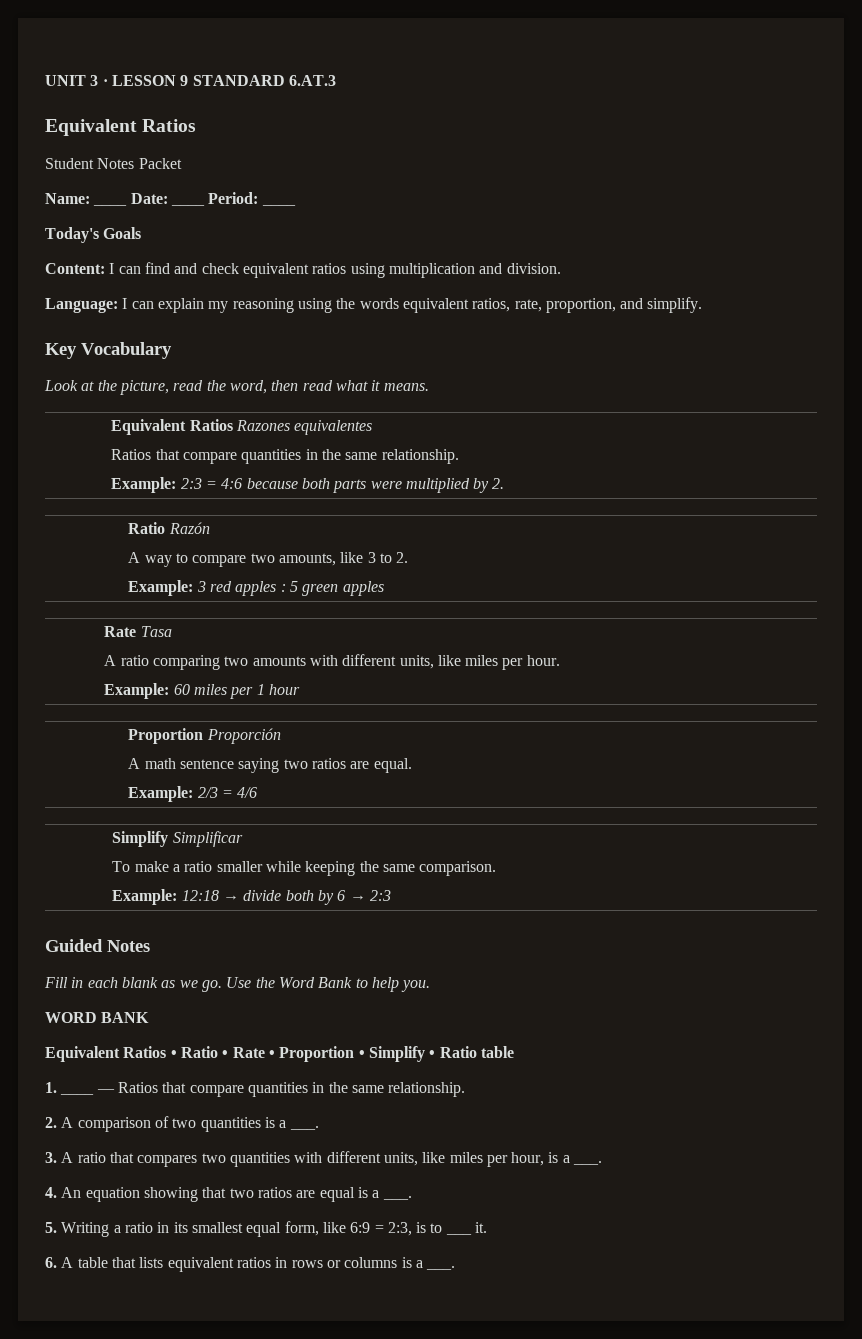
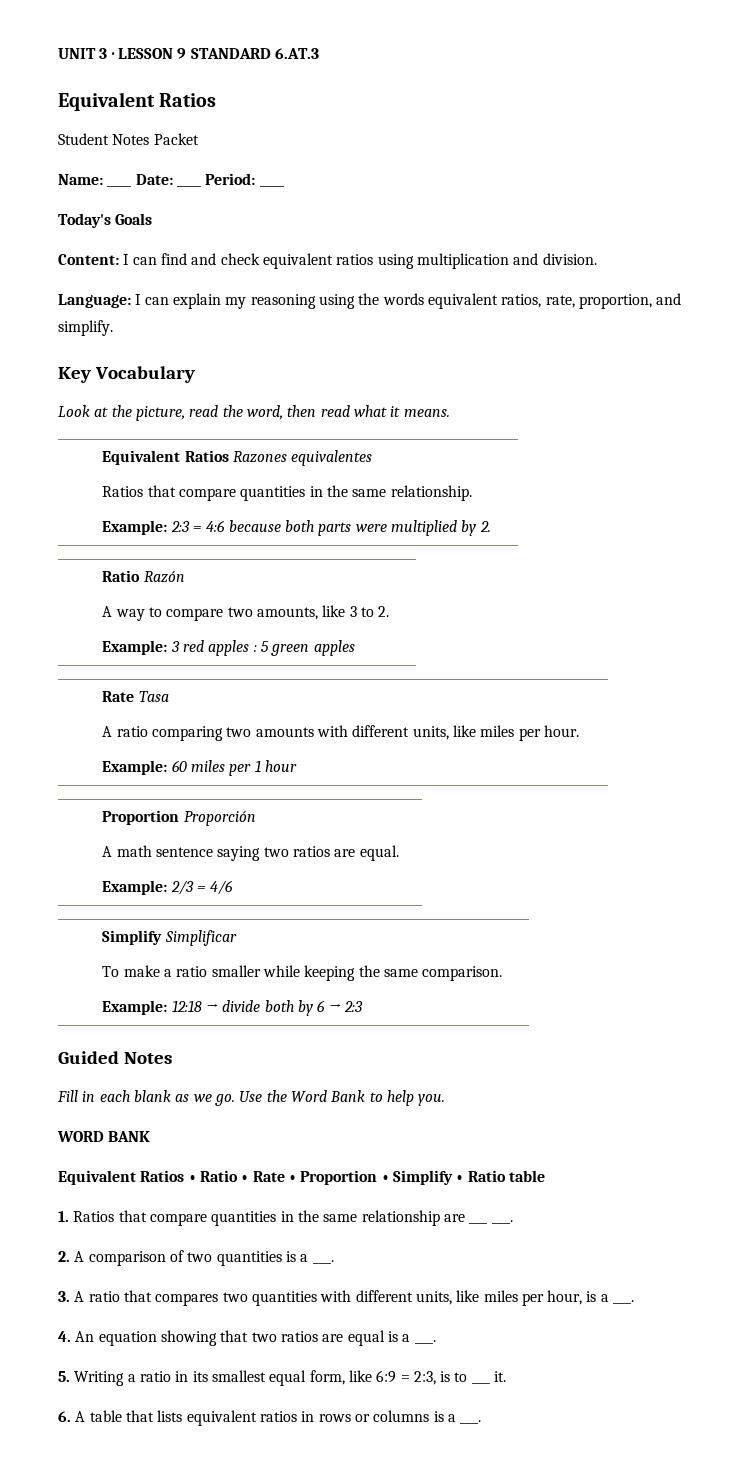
- 1. ____ — Ratios that compare quantities in the same relationship.
+ 1. Ratios that compare quantities in the same relationship are ___ ___.

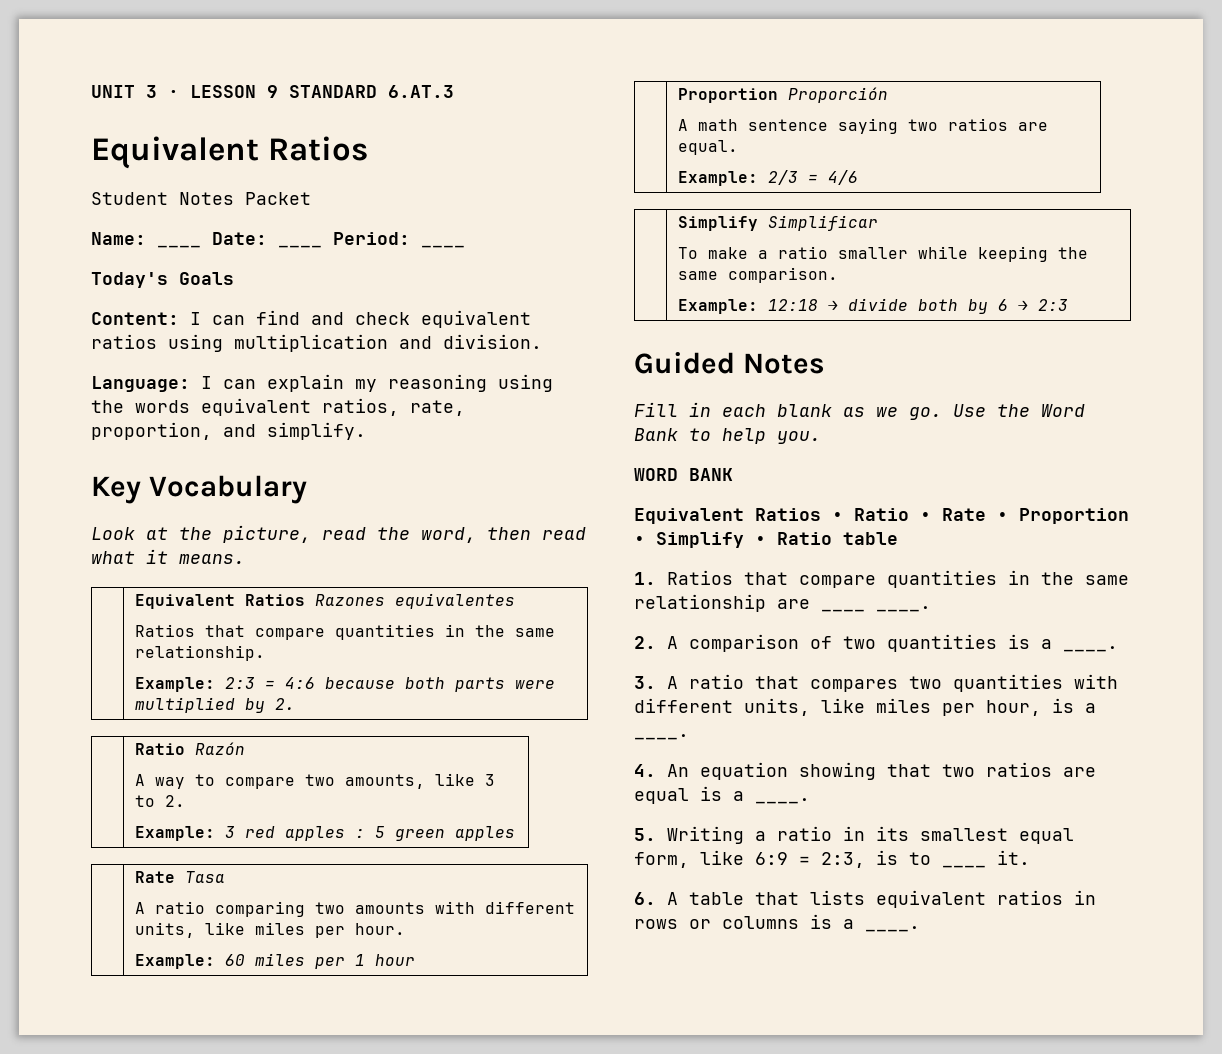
- 1. Ratios that compare quantities in the same relationship are ___ ___.
+ 1. Ratios that compare quantities in the same relationship are ____ ____.
- 2. A comparison of two quantities is a ___.
+ 2. A comparison of two quantities is a ____.
- 3. A ratio that compares two quantities with different units, like miles per hour, is a ___.
+ 3. A ratio that compares two quantities with different units, like miles per hour, is a ____.
- 4. An equation showing that two ratios are equal is a ___.
+ 4. An equation showing that two ratios are equal is a ____.
- 5. Writing a ratio in its smallest equal form, like 6:9 = 2:3, is to ___ it.
+ 5. Writing a ratio in its smallest equal form, like 6:9 = 2:3, is to ____ it.
- 6. A table that lists equivalent ratios in rows or columns is a ___.
+ 6. A table that lists equivalent ratios in rows or columns is a ____.

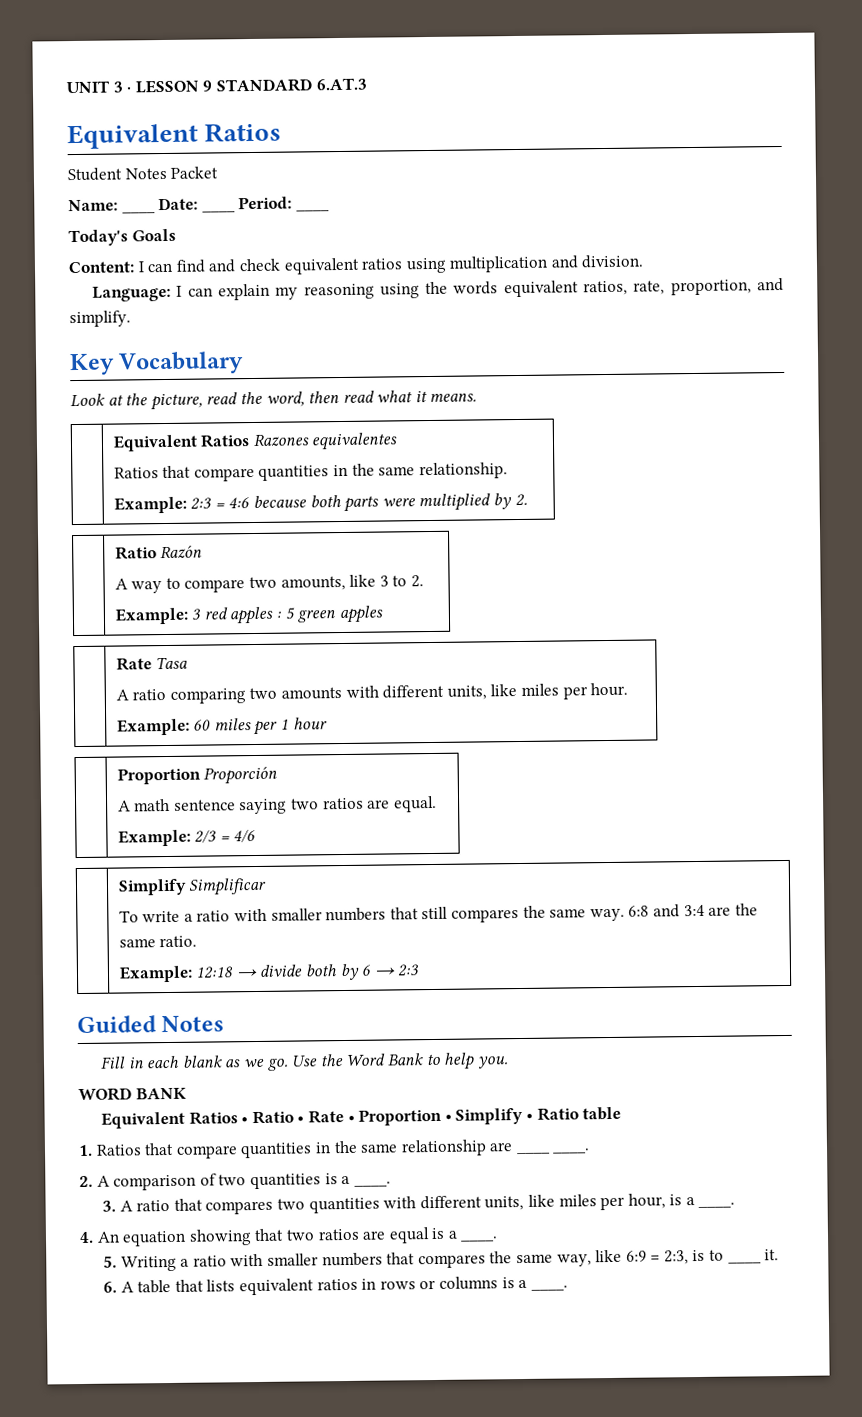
  | Simplify Simplificar
- To make a ratio smaller while keeping the same comparison.
+ To write a ratio with smaller numbers that still compares the same way. 6:8 and 3:4 are the same ratio.
- 5. Writing a ratio in its smallest equal form, like 6:9 = 2:3, is to ____ it.
+ 5. Writing a ratio with smaller numbers that compares the same way, like 6:9 = 2:3, is to ____ it.

